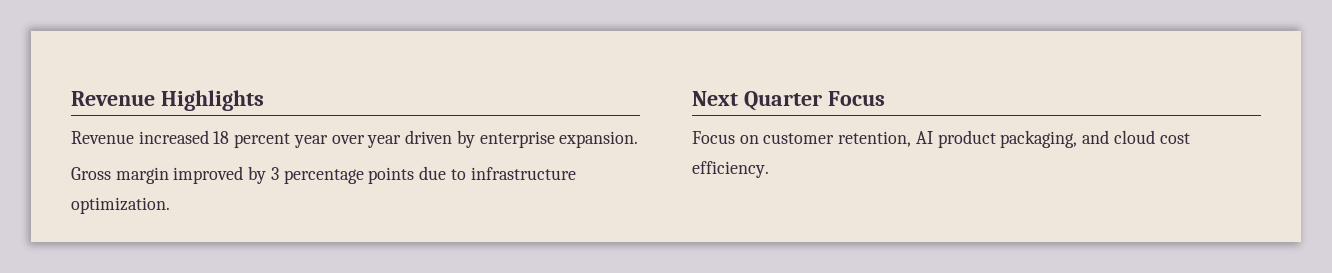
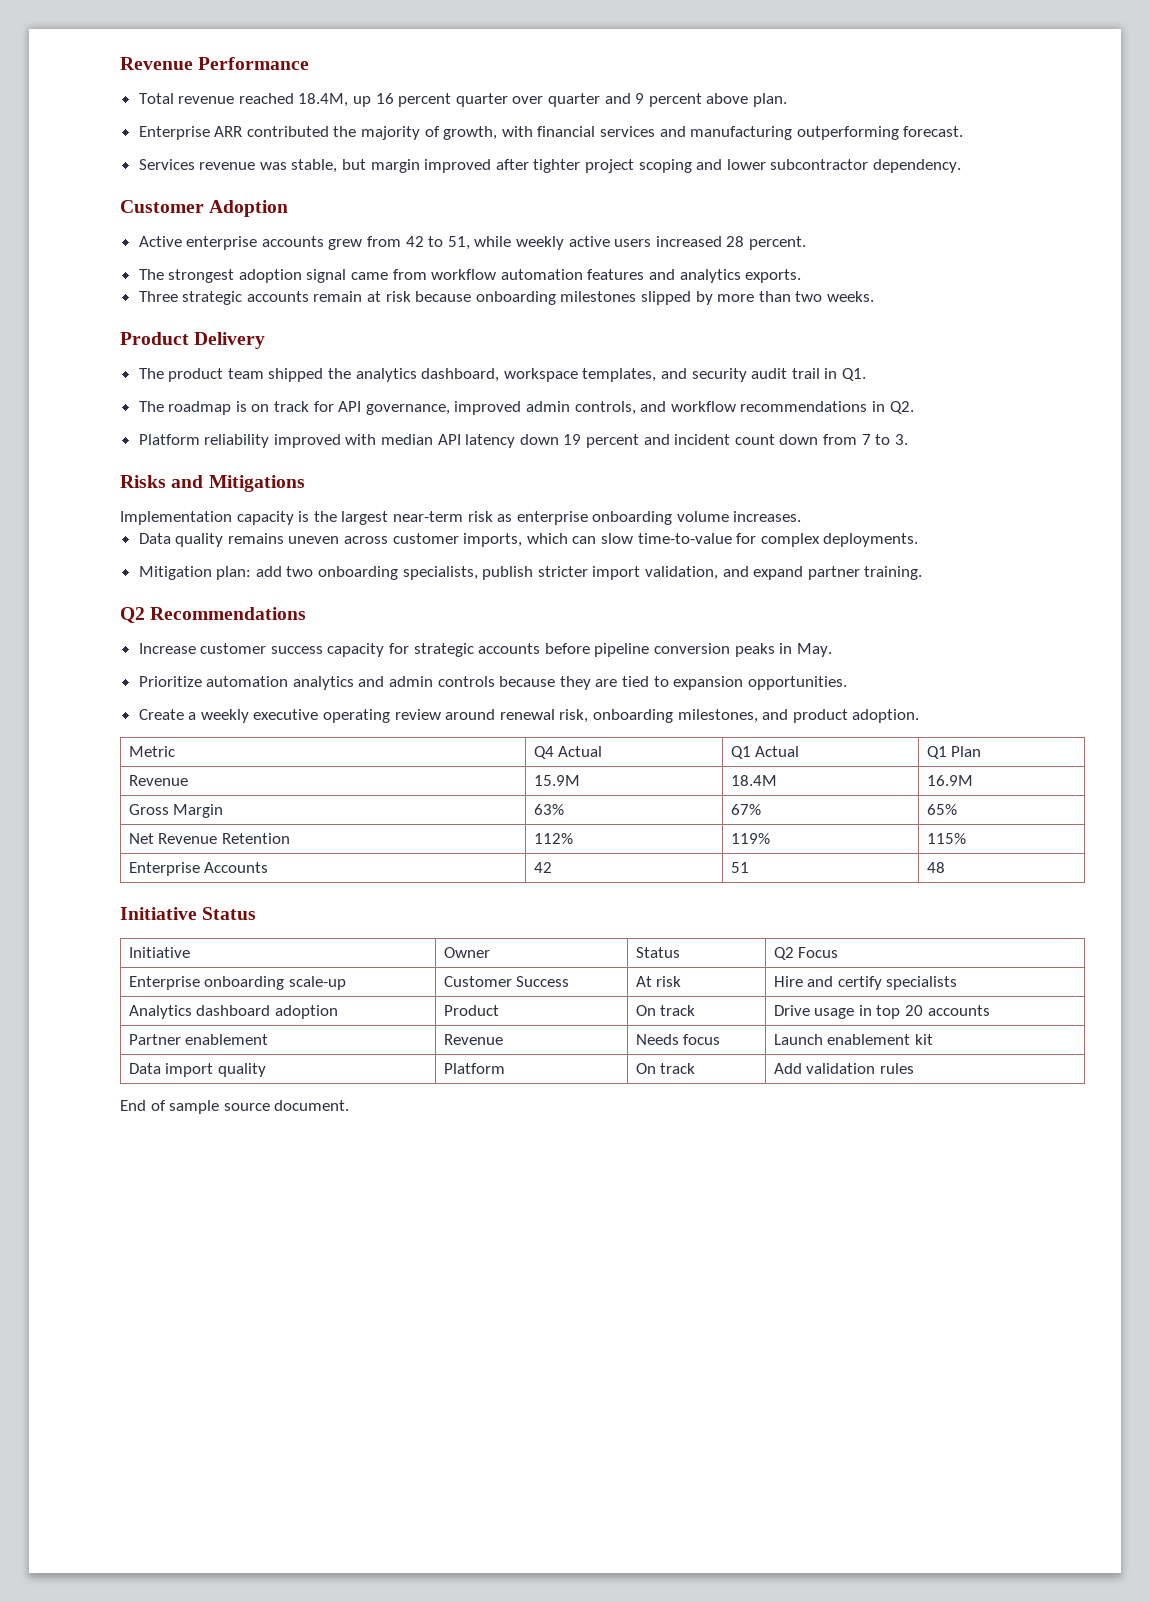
- Revenue Highlights
- Revenue increased 18 percent year over year driven by enterprise expansion.
- Gross margin improved by 3 percentage points due to infrastructure optimization.
- Next Quarter Focus
- Focus on customer retention, AI product packaging, and cloud cost efficiency.
+ Revenue Performance
+ Total revenue reached 18.4M, up 16 percent quarter over quarter and 9 percent above plan.
+ Enterprise ARR contributed the majority of growth, with financial services and manufacturing outperforming forecast.
+ Services revenue was stable, but margin improved after tighter project scoping and lower subcontractor dependency.
+ Customer Adoption
+ Active enterprise accounts grew from 42 to 51, while weekly active users increased 28 percent.
+ The strongest adoption signal came from workflow automation features and analytics exports.
+ Three strategic accounts remain at risk because onboarding milestones slipped by more than two weeks.
+ Product Delivery
+ The product team shipped the analytics dashboard, workspace templates, and security audit trail in Q1.
+ The roadmap is on track for API governance, improved admin controls, and workflow recommendations in Q2.
+ Platform reliability improved with median API latency down 19 percent and incident count down from 7 to 3.
+ Risks and Mitigations
+ Implementation capacity is the largest near-term risk as enterprise onboarding volume increases.
+ Data quality remains uneven across customer imports, which can slow time-to-value for complex deployments.
+ Mitigation plan: add two onboarding specialists, publish stricter import validation, and expand partner training.
+ Q2 Recommendations
+ Increase customer success capacity for strategic accounts before pipeline conversion peaks in May.
+ Prioritize automation analytics and admin controls because they are tied to expansion opportunities.
+ Create a weekly executive operating review around renewal risk, onboarding milestones, and product adoption.
+ Metric | Q4 Actual | Q1 Actual | Q1 Plan
+ Revenue | 15.9M | 18.4M | 16.9M
+ Gross Margin | 63% | 67% | 65%
+ Net Revenue Retention | 112% | 119% | 115%
+ Enterprise Accounts | 42 | 51 | 48
+ Initiative Status
+ Initiative | Owner | Status | Q2 Focus
+ Enterprise onboarding scale-up | Customer Success | At risk | Hire and certify specialists
+ Analytics dashboard adoption | Product | On track | Drive usage in top 20 accounts
+ Partner enablement | Revenue | Needs focus | Launch enablement kit
+ Data import quality | Platform | On track | Add validation rules
+ End of sample source document.

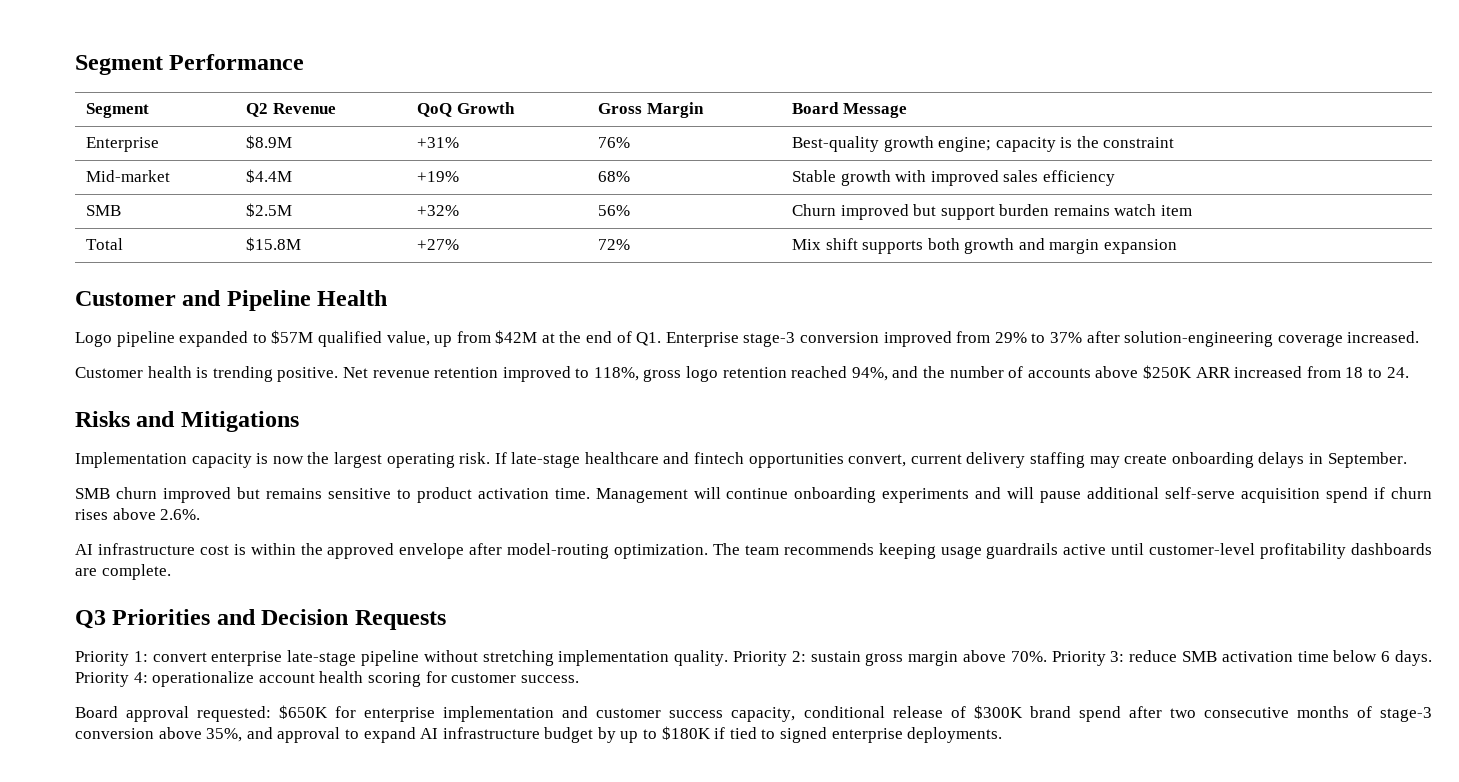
- Revenue Performance
- Total revenue reached 18.4M, up 16 percent quarter over quarter and 9 percent above plan.
- Enterprise ARR contributed the majority of growth, with financial services and manufacturing outperforming forecast.
- Services revenue was stable, but margin improved after tighter project scoping and lower subcontractor dependency.
- Customer Adoption
- Active enterprise accounts grew from 42 to 51, while weekly active users increased 28 percent.
- The strongest adoption signal came from workflow automation features and analytics exports.
- Three strategic accounts remain at risk because onboarding milestones slipped by more than two weeks.
- Product Delivery
- The product team shipped the analytics dashboard, workspace templates, and security audit trail in Q1.
- The roadmap is on track for API governance, improved admin controls, and workflow recommendations in Q2.
- Platform reliability improved with median API latency down 19 percent and incident count down from 7 to 3.
+ Segment Performance
+ Segment | Q2 Revenue | QoQ Growth | Gross Margin | Board Message
+ Enterprise | $8.9M | +31% | 76% | Best-quality growth engine; capacity is the constraint
+ Mid-market | $4.4M | +19% | 68% | Stable growth with improved sales efficiency
+ SMB | $2.5M | +32% | 56% | Churn improved but support burden remains watch item
+ Total | $15.8M | +27% | 72% | Mix shift supports both growth and margin expansion
+ Customer and Pipeline Health
+ Logo pipeline expanded to $57M qualified value, up from $42M at the end of Q1. Enterprise stage-3 conversion improved from 29% to 37% after solution-engineering coverage increased.
+ Customer health is trending positive. Net revenue retention improved to 118%, gross logo retention reached 94%, and the number of accounts above $250K ARR increased from 18 to 24.
- Implementation capacity is the largest near-term risk as enterprise onboarding volume increases.
- Data quality remains uneven across customer imports, which can slow time-to-value for complex deployments.
- Mitigation plan: add two onboarding specialists, publish stricter import validation, and expand partner training.
- Q2 Recommendations
- Increase customer success capacity for strategic accounts before pipeline conversion peaks in May.
- Prioritize automation analytics and admin controls because they are tied to expansion opportunities.
- Create a weekly executive operating review around renewal risk, onboarding milestones, and product adoption.
- Metric | Q4 Actual | Q1 Actual | Q1 Plan
- Revenue | 15.9M | 18.4M | 16.9M
- Gross Margin | 63% | 67% | 65%
- Net Revenue Retention | 112% | 119% | 115%
- Enterprise Accounts | 42 | 51 | 48
- Initiative Status
- Initiative | Owner | Status | Q2 Focus
- Enterprise onboarding scale-up | Customer Success | At risk | Hire and certify specialists
- Analytics dashboard adoption | Product | On track | Drive usage in top 20 accounts
- Partner enablement | Revenue | Needs focus | Launch enablement kit
- Data import quality | Platform | On track | Add validation rules
- End of sample source document.
+ Implementation capacity is now the largest operating risk. If late-stage healthcare and fintech opportunities convert, current delivery staffing may create onboarding delays in September.
+ SMB churn improved but remains sensitive to product activation time. Management will continue onboarding experiments and will pause additional self-serve acquisition spend if churn rises above 2.6%.
+ AI infrastructure cost is within the approved envelope after model-routing optimization. The team recommends keeping usage guardrails active until customer-level profitability dashboards are complete.
+ Q3 Priorities and Decision Requests
+ Priority 1: convert enterprise late-stage pipeline without stretching implementation quality. Priority 2: sustain gross margin above 70%. Priority 3: reduce SMB activation time below 6 days. Priority 4: operationalize account health scoring for customer success.
+ Board approval requested: $650K for enterprise implementation and customer success capacity, conditional release of $300K brand spend after two consecutive months of stage-3 conversion above 35%, and approval to expand AI infrastructure budget by up to $180K if tied to signed enterprise deployments.

